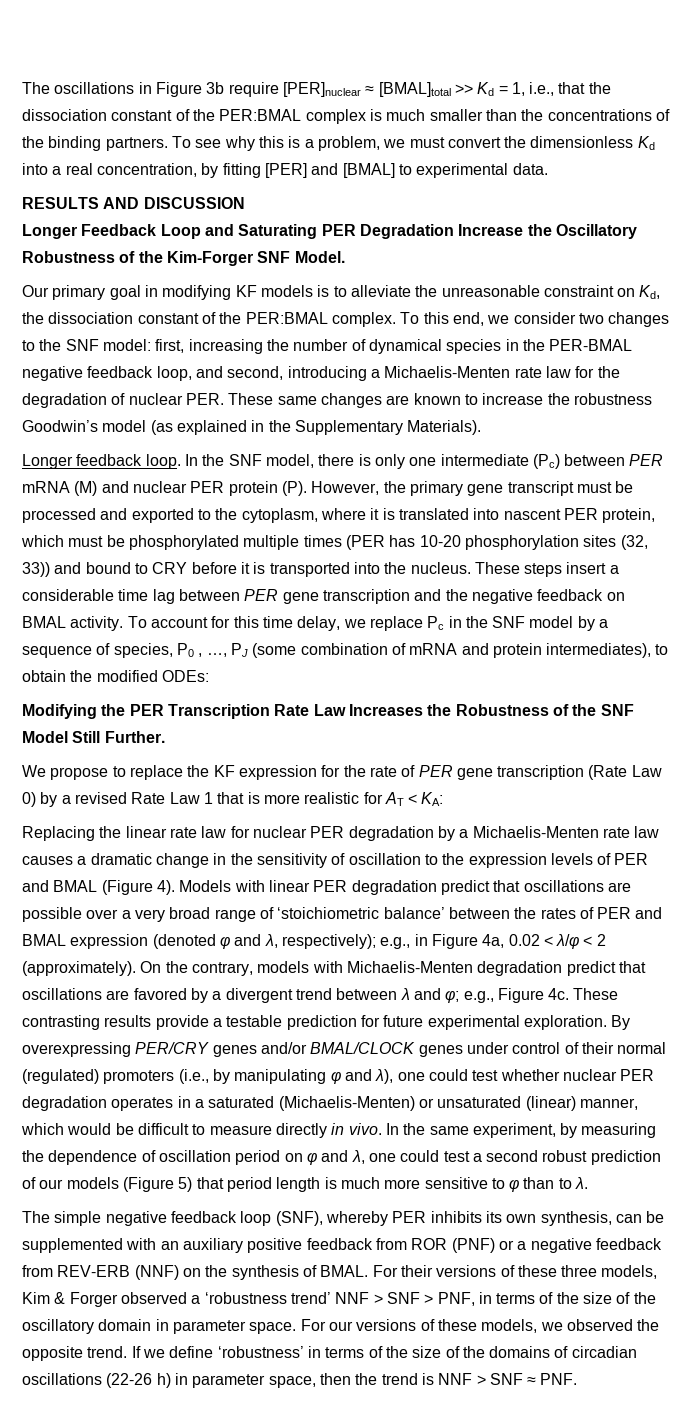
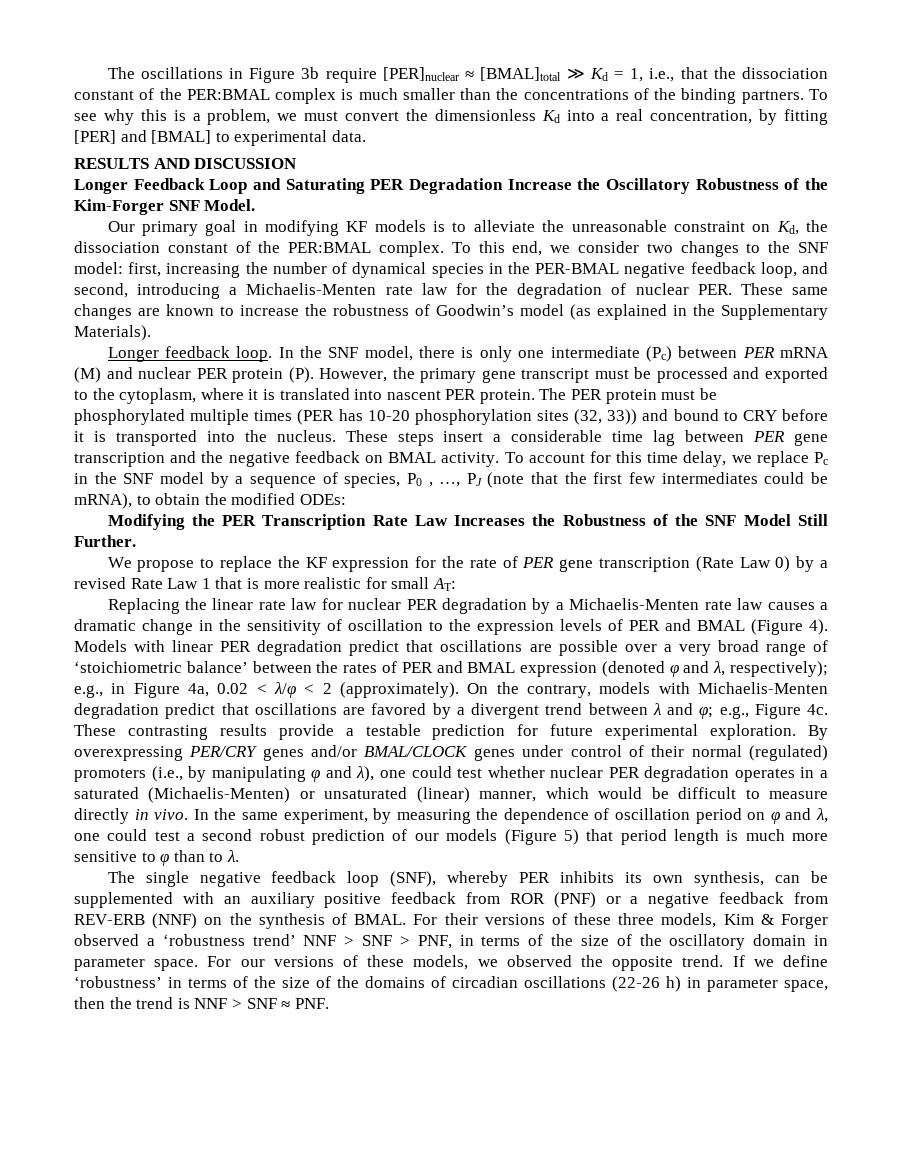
- The oscillations in Figure 3b require [PER]nuclear ≈ [BMAL]total >> Kd = 1, i.e., that the dissociation constant of the PER:BMAL complex is much smaller than the concentrations of the binding partners.
+ The oscillations in Figure 3b require [PER]nuclear ≈ [BMAL]total ≫ Kd = 1, i.e., that the dissociation constant of the PER:BMAL complex is much smaller than the concentrations of the binding partners.
- To this end, we consider two changes to the SNF model: first, increasing the number of dynamical species in the PER-BMAL negative feedback loop, and second, introducing a Michaelis-Menten rate law for the degradation of nuclear PER. These same changes are known to increase the robustness Goodwin’s model (as explained in the Supplementary Materials).
+ To this end, we consider two changes to the SNF model: first, increasing the number of dynamical species in the PER-BMAL negative feedback loop, and second, introducing a Michaelis-Menten rate law for the degradation of nuclear PER. These same changes are known to increase the robustness of Goodwin’s model (as explained in the Supplementary Materials).
- In the SNF model, there is only one intermediate (Pc) between PER mRNA (M) and nuclear PER protein (P). However, the primary gene transcript must be processed and exported to the cytoplasm, where it is translated into nascent PER protein, which must be phosphorylated multiple times (PER has 10-20 phosphorylation sites (32, 33)) and bound to CRY before it is transported into the nucleus.
+ In the SNF model, there is only one intermediate (Pc) between PER mRNA (M) and nuclear PER protein (P). However, the primary gene transcript must be processed and exported to the cytoplasm, where it is translated into nascent PER protein. The PER protein must be phosphorylated multiple times (PER has 10-20 phosphorylation sites (32, 33)) and bound to CRY before it is transported into the nucleus.
- To account for this time delay, we replace Pc in the SNF model by a sequence of species, P0 , …, PJ (some combination of mRNA and protein intermediates), to obtain the modified ODEs:
+ To account for this time delay, we replace Pc in the SNF model by a sequence of species, P0 , …, PJ (note that the first few intermediates could be mRNA), to obtain the modified ODEs:
- We propose to replace the KF expression for the rate of PER gene transcription (Rate Law 0) by a revised Rate Law 1 that is more realistic for AT < KA:
+ We propose to replace the KF expression for the rate of PER gene transcription (Rate Law 0) by a revised Rate Law 1 that is more realistic for small AT:
- The simple negative feedback loop (SNF), whereby PER inhibits its own synthesis, can be supplemented with an auxiliary positive feedback from ROR (PNF) or a negative feedback from REV-ERB (NNF) on the synthesis of BMAL.
+ The single negative feedback loop (SNF), whereby PER inhibits its own synthesis, can be supplemented with an auxiliary positive feedback from ROR (PNF) or a negative feedback from REV-ERB (NNF) on the synthesis of BMAL.

